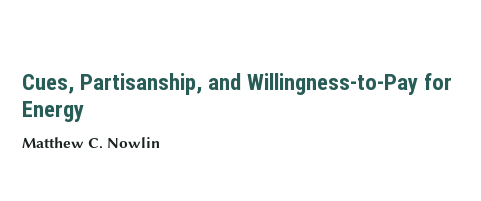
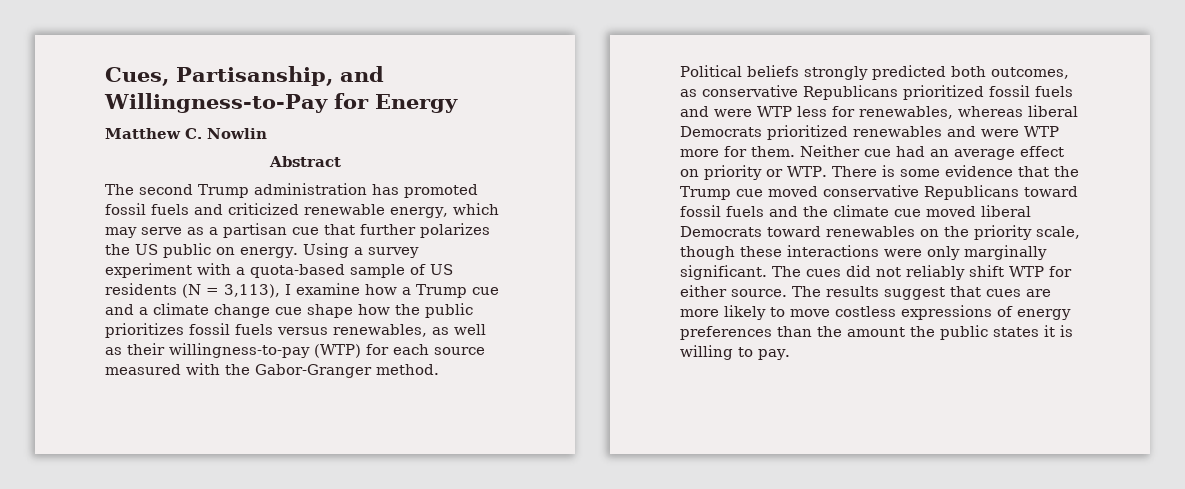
+ Abstract
+ The second Trump administration has promoted fossil fuels and criticized renewable energy, which may serve as a partisan cue that further polarizes the US public on energy. Using a survey experiment with a quota-based sample of US residents (N = 3,113), I examine how a Trump cue and a climate change cue shape how the public prioritizes fossil fuels versus renewables, as well as their willingness-to-pay (WTP) for each source measured with the Gabor-Granger method. Political beliefs strongly predicted both outcomes, as conservative Republicans prioritized fossil fuels and were WTP less for renewables, whereas liberal Democrats prioritized renewables and were WTP more for them. Neither cue had an average effect on priority or WTP. There is some evidence that the Trump cue moved conservative Republicans toward fossil fuels and the climate cue moved liberal Democrats toward renewables on the priority scale, though these interactions were only marginally significant. The cues did not reliably shift WTP for either source. The results suggest that cues are more likely to move costless expressions of energy preferences than the amount the public states it is willing to pay.

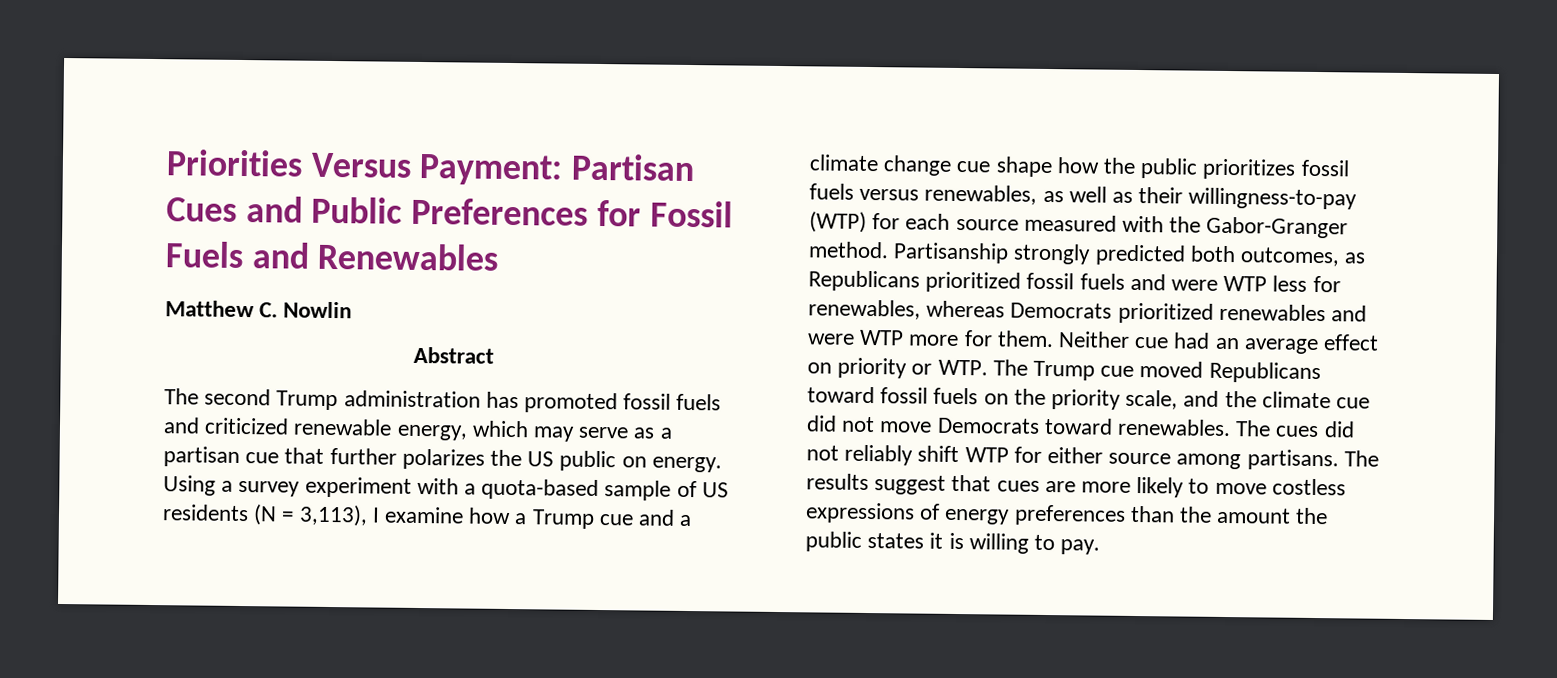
- Cues, Partisanship, and Willingness-to-Pay for Energy
+ Priorities Versus Payment: Partisan Cues and Public Preferences for Fossil Fuels and Renewables
- Political beliefs strongly predicted both outcomes, as conservative Republicans prioritized fossil fuels and were WTP less for renewables, whereas liberal Democrats prioritized renewables and were WTP more for them.
+ Partisanship strongly predicted both outcomes, as Republicans prioritized fossil fuels and were WTP less for renewables, whereas Democrats prioritized renewables and were WTP more for them.
- Neither cue had an average effect on priority or WTP. There is some evidence that the Trump cue moved conservative Republicans toward fossil fuels and the climate cue moved liberal Democrats toward renewables on the priority scale, though these interactions were only marginally significant.
+ Neither cue had an average effect on priority or WTP. The Trump cue moved Republicans toward fossil fuels on the priority scale, and the climate cue did not move Democrats toward renewables.
- The cues did not reliably shift WTP for either source.
+ The cues did not reliably shift WTP for either source among partisans.

